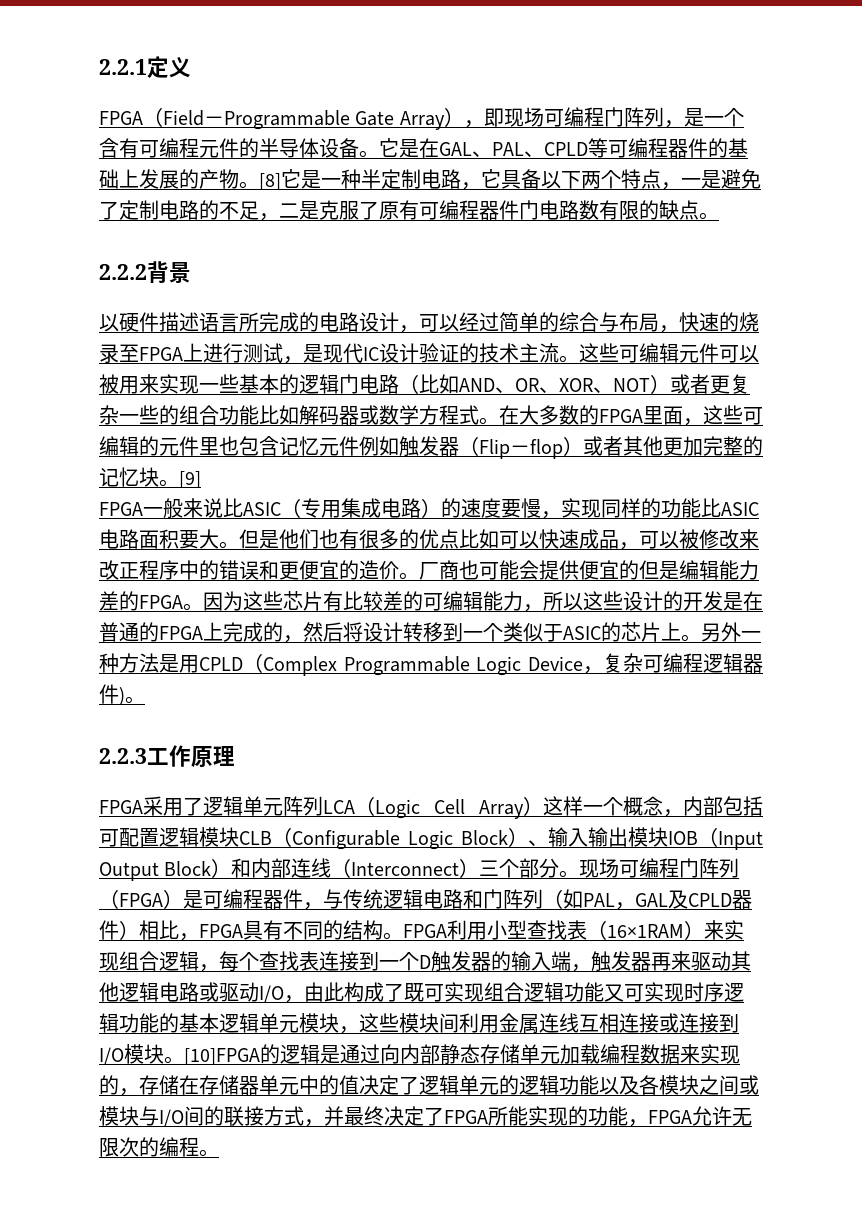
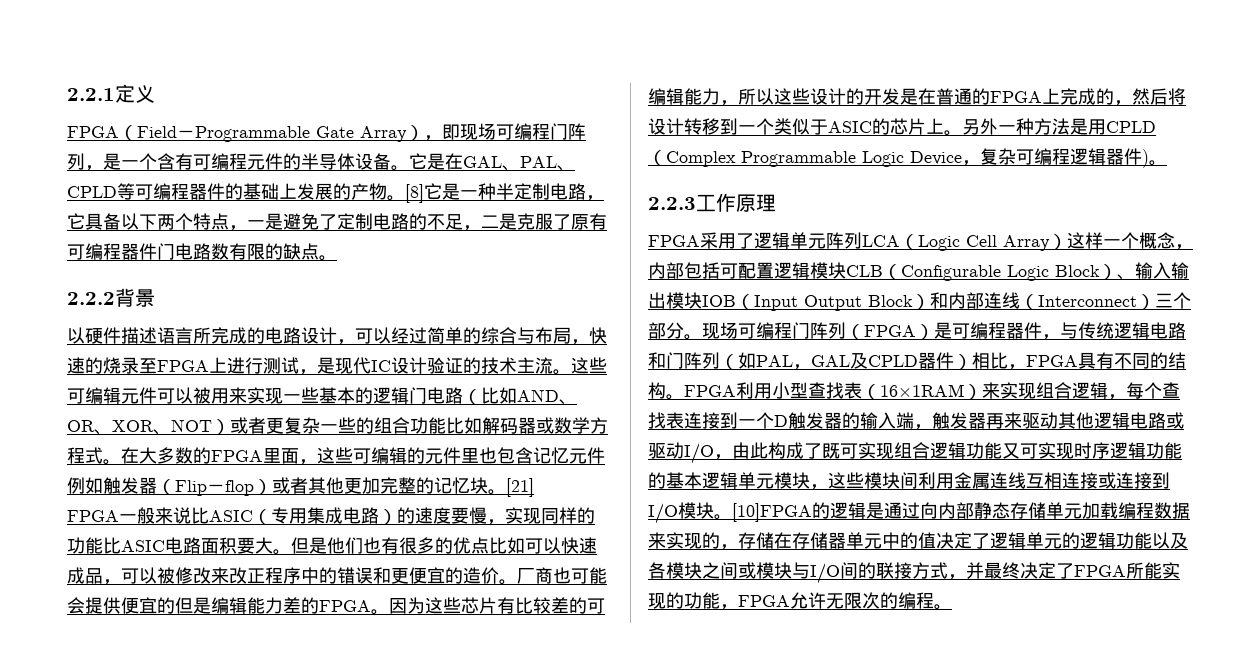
- [9]
+ [21]

